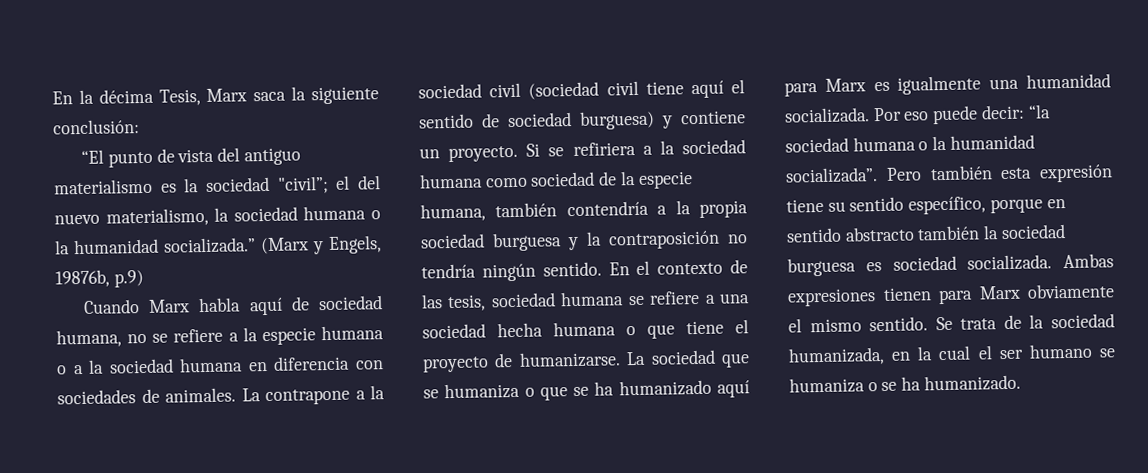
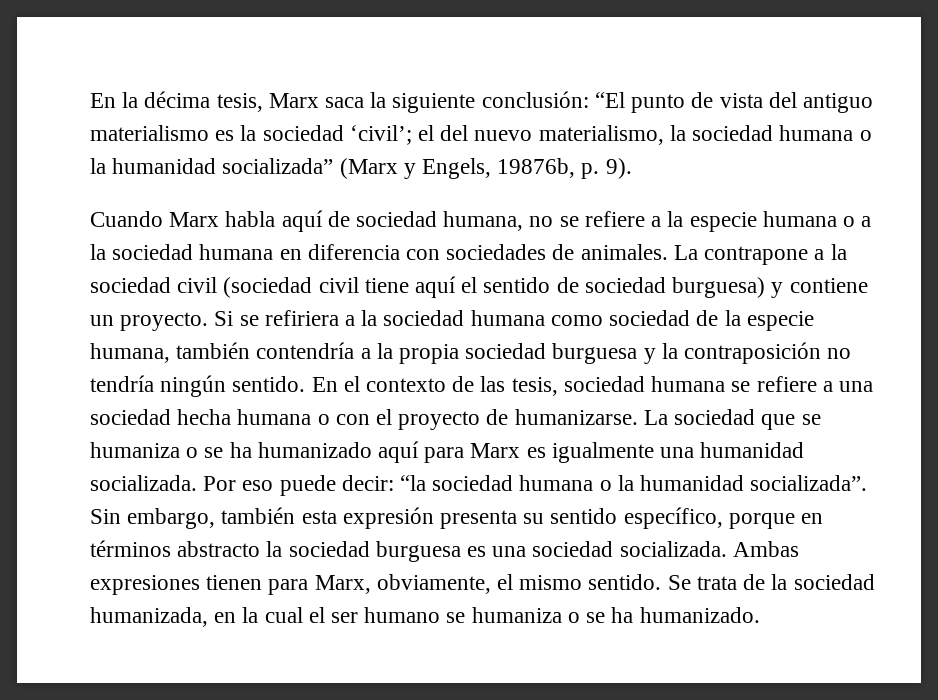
- En la décima Tesis, Marx saca la siguiente conclusión:
- “El punto de vista del antiguo materialismo es la sociedad "civil”; el del nuevo materialismo, la sociedad humana o la humanidad socializada.” (Marx y Engels, 19876b, p.9)
+ En la décima tesis, Marx saca la siguiente conclusión: “El punto de vista del antiguo materialismo es la sociedad ‘civil’; el del nuevo materialismo, la sociedad humana o la humanidad socializada” (Marx y Engels, 19876b, p. 9).
- En el contexto de las tesis, sociedad humana se refiere a una sociedad hecha humana o que tiene el proyecto de humanizarse.
+ En el contexto de las tesis, sociedad humana se refiere a una sociedad hecha humana o con el proyecto de humanizarse.
- La sociedad que se humaniza o que se ha humanizado aquí para Marx es igualmente una humanidad socializada.
+ La sociedad que se humaniza o se ha humanizado aquí para Marx es igualmente una humanidad socializada.
- Pero también esta expresión tiene su sentido específico, porque en sentido abstracto también la sociedad burguesa es sociedad socializada.
+ Sin embargo, también esta expresión presenta su sentido específico, porque en términos abstracto la sociedad burguesa es una sociedad socializada.
- Ambas expresiones tienen para Marx obviamente el mismo sentido.
+ Ambas expresiones tienen para Marx, obviamente, el mismo sentido.

